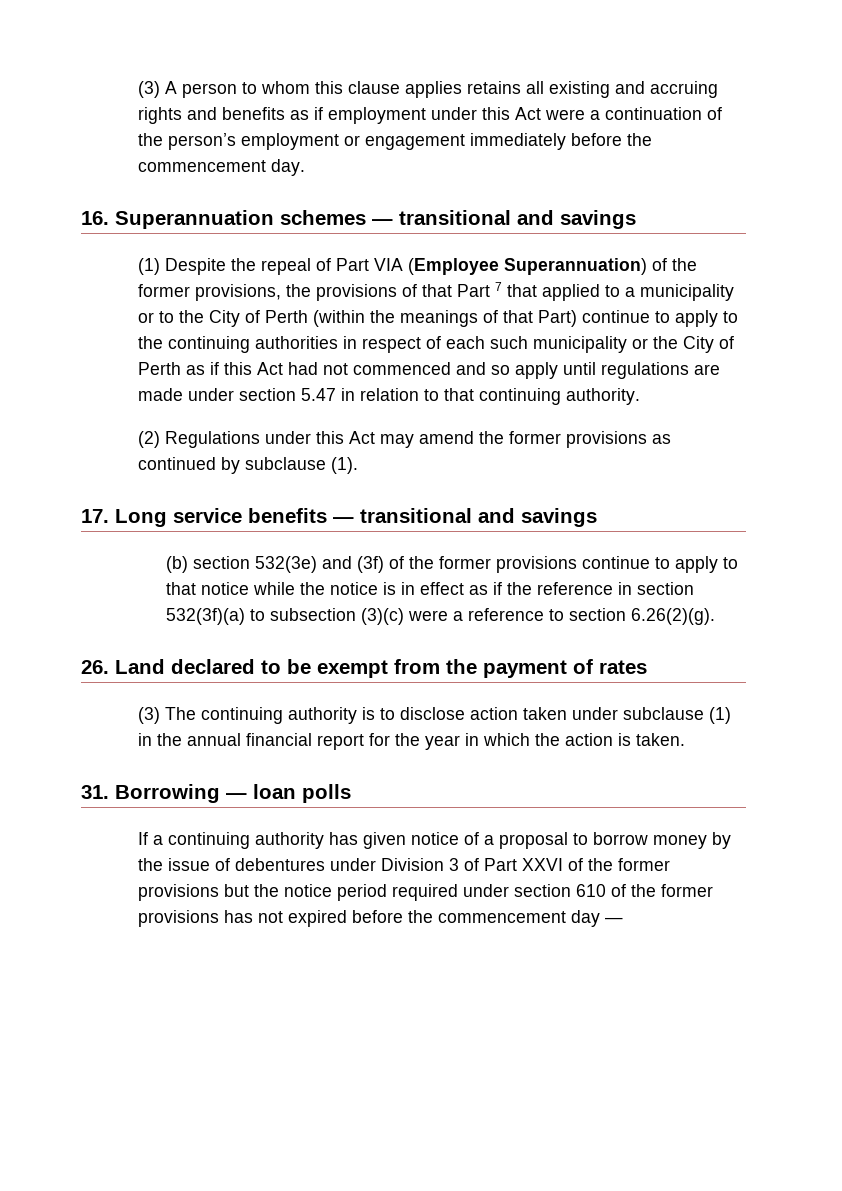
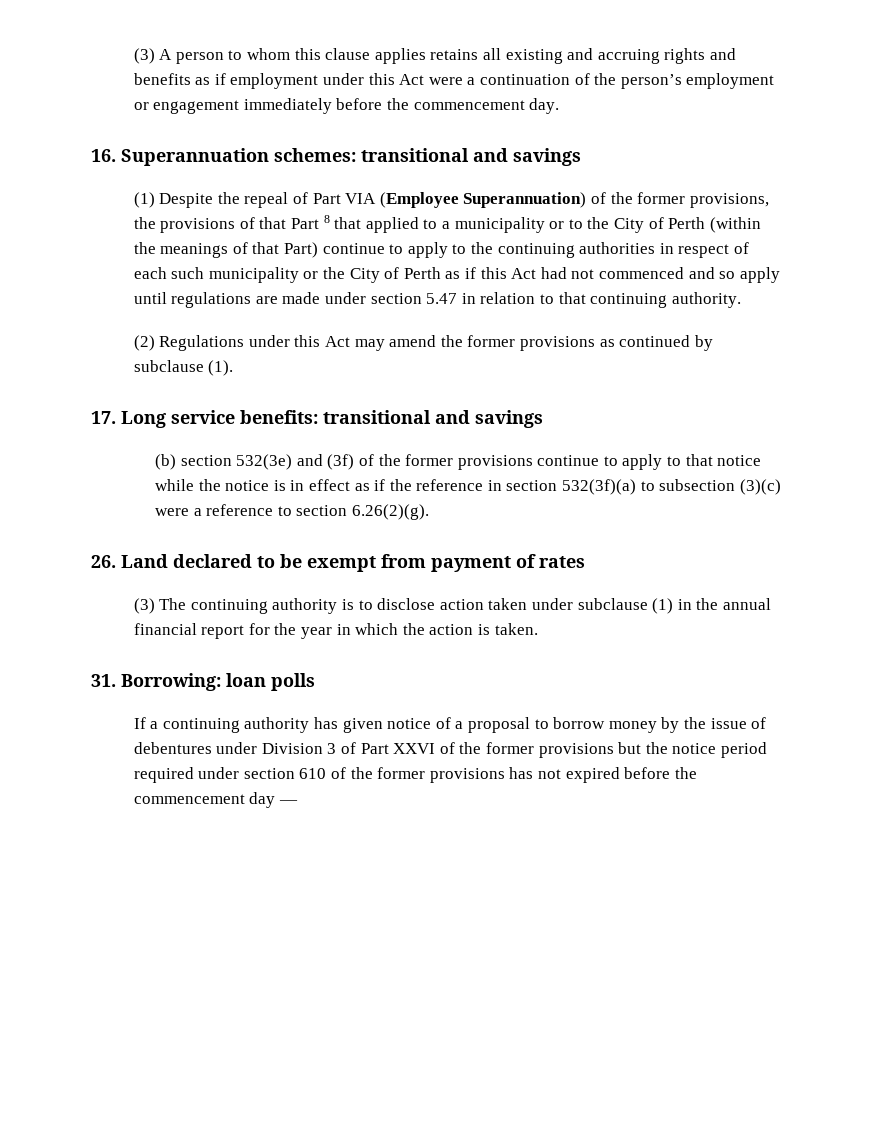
- 16. Superannuation schemes — transitional and savings
+ 16. Superannuation schemes: transitional and savings
- (1) Despite the repeal of Part VIA (Employee Superannuation) of the former provisions, the provisions of that Part 7 that applied to a municipality or to the City of Perth (within the meanings of that Part) continue to apply to the continuing authorities in respect of each such municipality or the City of Perth as if this Act had not commenced and so apply until regulations are made under section 5.47 in relation to that continuing authority.
+ (1) Despite the repeal of Part VIA (Employee Superannuation) of the former provisions, the provisions of that Part 8 that applied to a municipality or to the City of Perth (within the meanings of that Part) continue to apply to the continuing authorities in respect of each such municipality or the City of Perth as if this Act had not commenced and so apply until regulations are made under section 5.47 in relation to that continuing authority.
- 17. Long service benefits — transitional and savings
+ 17. Long service benefits: transitional and savings
- 26. Land declared to be exempt from the payment of rates
+ 26. Land declared to be exempt from payment of rates
- 31. Borrowing — loan polls
+ 31. Borrowing: loan polls

